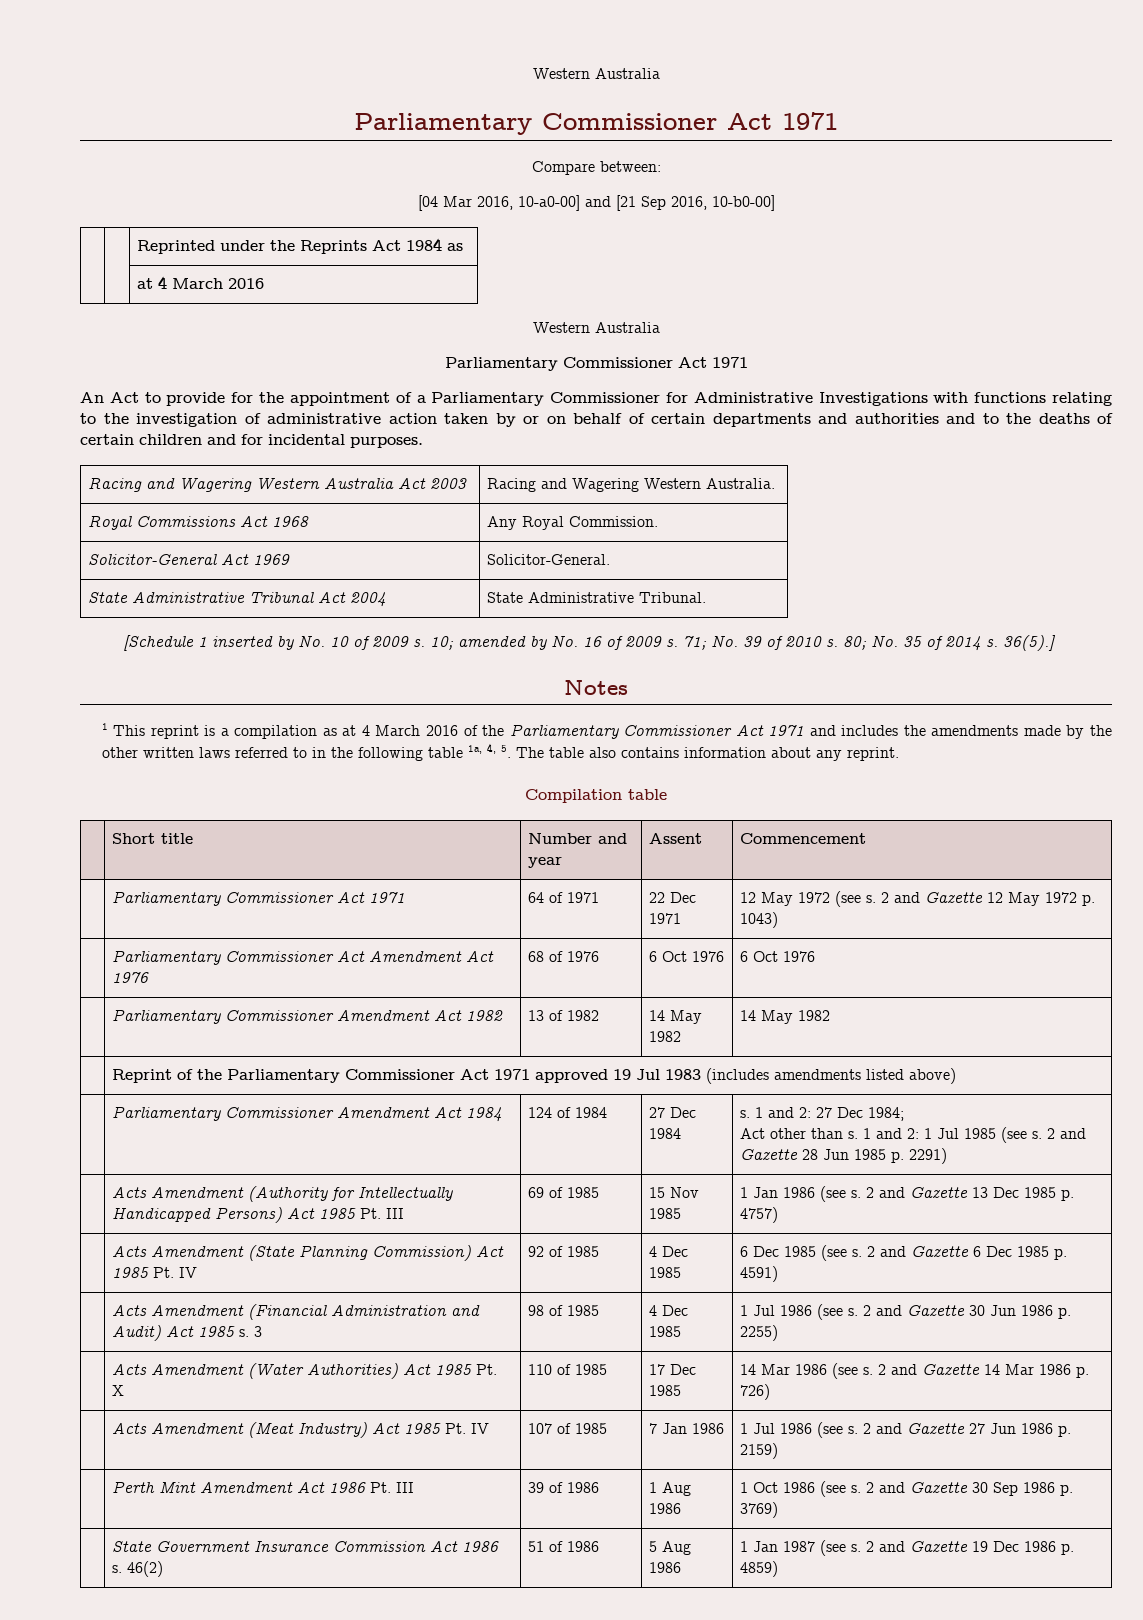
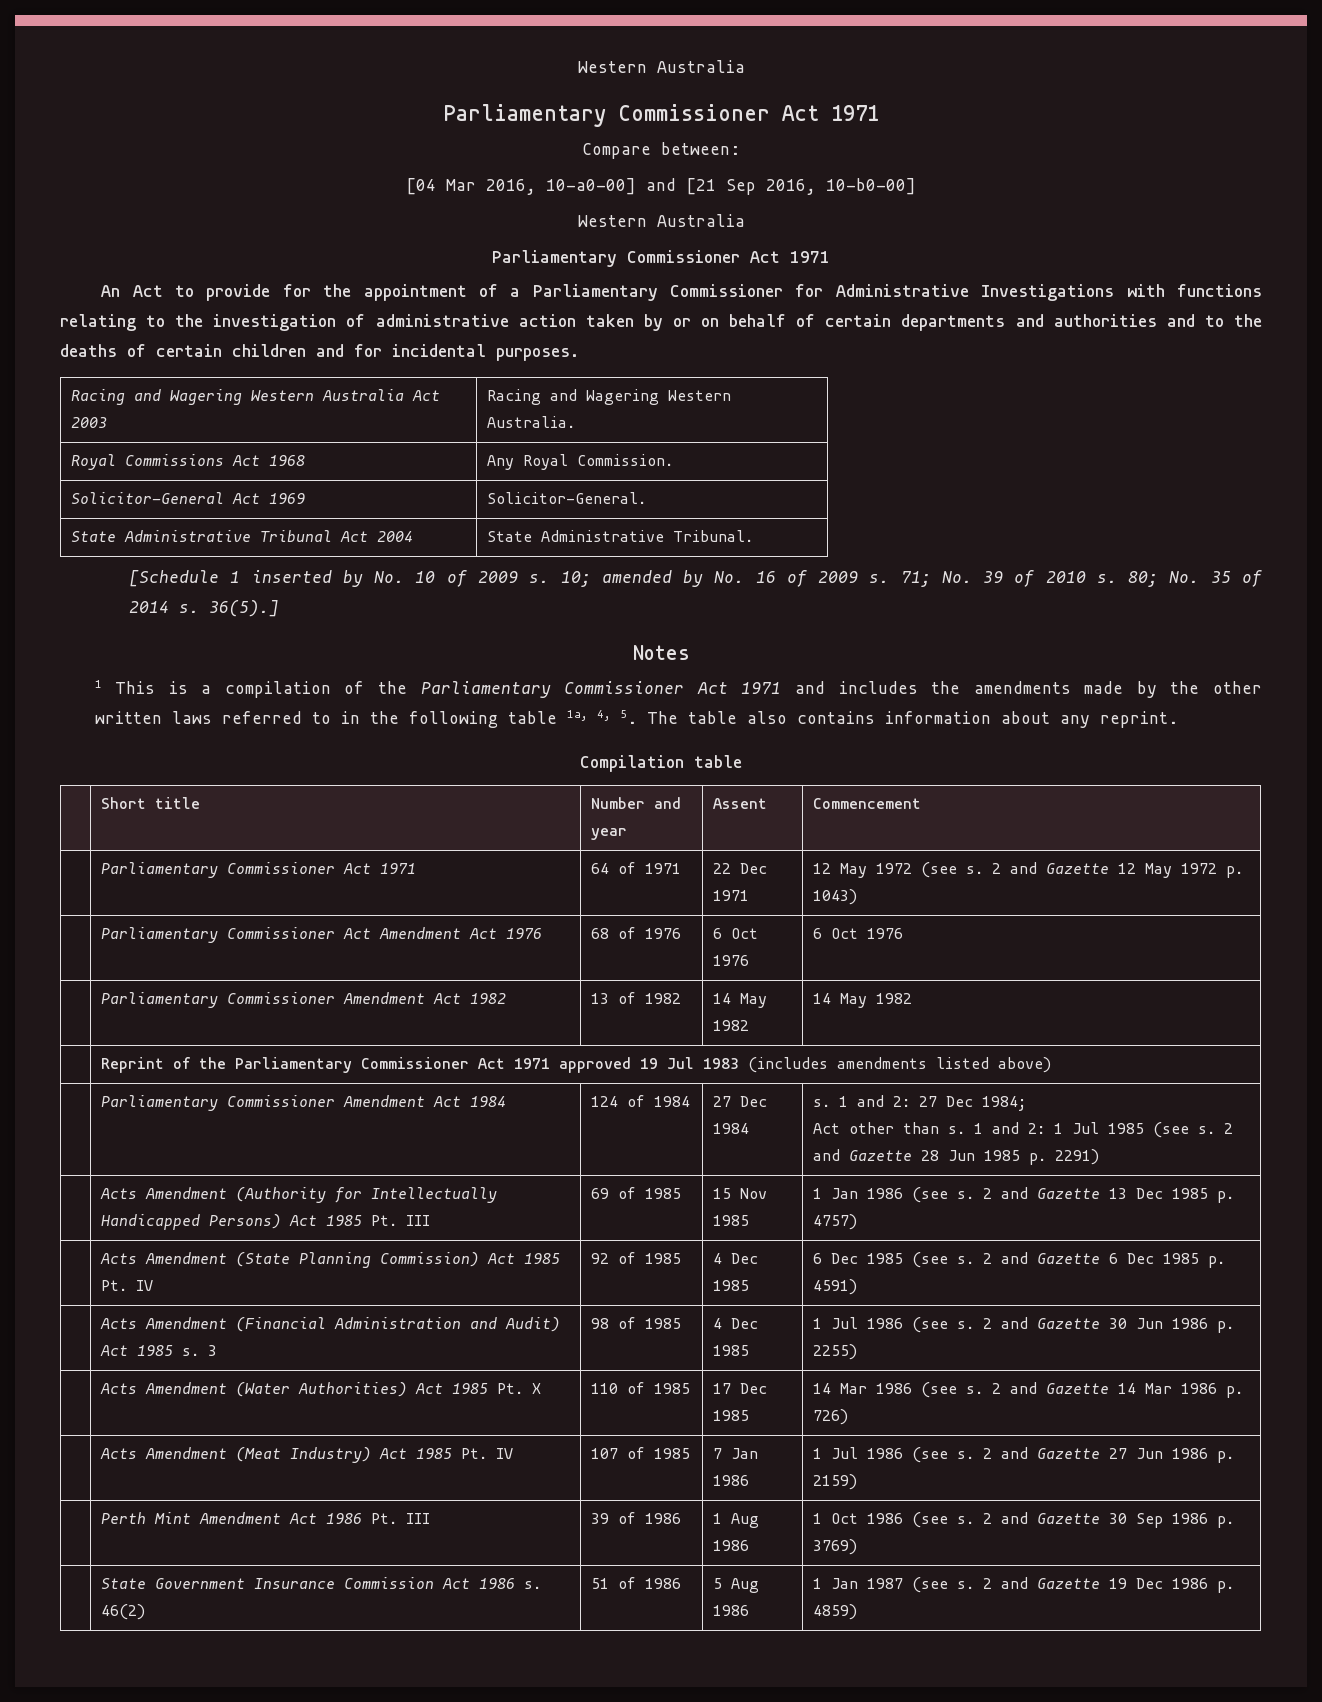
- | | Reprinted under the Reprints Act 1984 as
- | | at 4 March 2016
- 1 This reprint is a compilation as at 4 March 2016 of the Parliamentary Commissioner Act 1971 and includes the amendments made by the other written laws referred to in the following table 1a, 4, 5. The table also contains information about any reprint.
+ 1 This is a compilation of the Parliamentary Commissioner Act 1971 and includes the amendments made by the other written laws referred to in the following table 1a, 4, 5. The table also contains information about any reprint.

